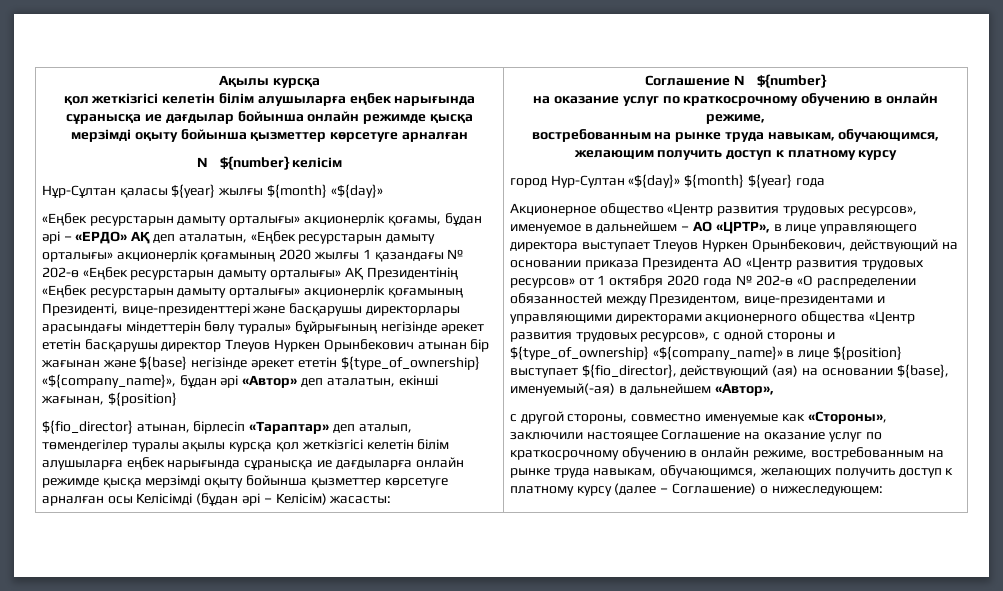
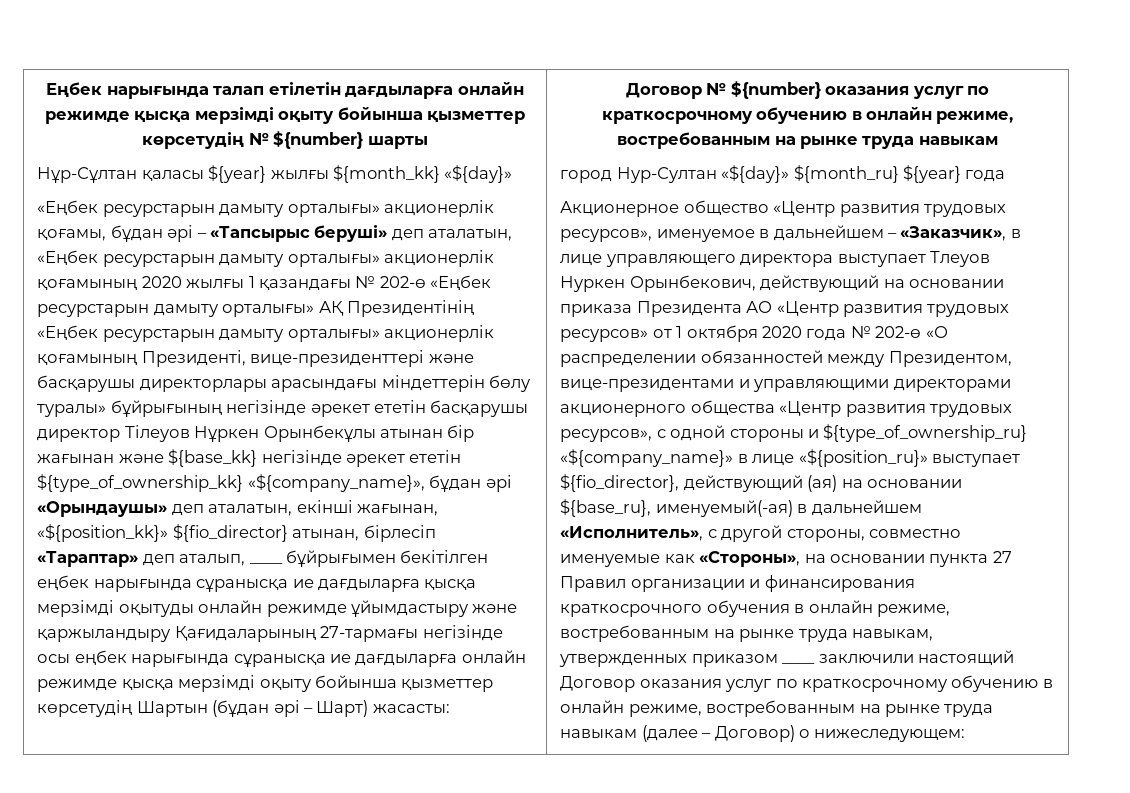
- Ақылы курсқа
- қол жеткізгісі келетін білім алушыларға еңбек нарығында сұранысқа ие дағдылар бойынша онлайн режимде қысқа мерзімді оқыту бойынша қызметтер көрсетуге арналған
- № ${number} келісім
+ Еңбек нарығында талап етілетін дағдыларға онлайн режимде қысқа мерзімді оқыту бойынша қызметтер көрсетудің № ${number} шарты
- Нұр-Сұлтан қаласы ${year} жылғы ${month} «${day}»
+ Нұр-Сұлтан қаласы ${year} жылғы ${month_kk} «${day}»
- «Еңбек ресурстарын дамыту орталығы» акционерлік қоғамы, бұдан әрі – «ЕРДО» АҚ деп аталатын, «Еңбек ресурстарын дамыту орталығы» акционерлік қоғамының 2020 жылғы 1 қазандағы № 202-ө «Еңбек ресурстарын дамыту орталығы» АҚ Президентінің «Еңбек ресурстарын дамыту орталығы» акционерлік қоғамының Президенті, вице-президенттері және басқарушы директорлары арасындағы міндеттерін бөлу туралы» бұйрығының негізінде әрекет ететін басқарушы директор Тлеуов Нуркен Орынбекович атынан бір жағынан және ${base} негізінде әрекет ететін ${type_of_ownership} «${company_name}», бұдан әрі «Автор» деп аталатын, екінші жағынан, ${position}
- ${fio_director} атынан, бірлесіп «Тараптар» деп аталып, төмендегілер туралы ақылы курсқа қол жеткізгісі келетін білім алушыларға еңбек нарығында сұранысқа ие дағдыларға онлайн режимде қысқа мерзімді оқыту бойынша қызметтер көрсетуге арналған осы Келісімді (бұдан әрі – Келісім) жасасты:
+ «Еңбек ресурстарын дамыту орталығы» акционерлік қоғамы, бұдан әрі – «Тапсырыс беруші» деп аталатын, «Еңбек ресурстарын дамыту орталығы» акционерлік қоғамының 2020 жылғы 1 қазандағы № 202-ө «Еңбек ресурстарын дамыту орталығы» АҚ Президентінің «Еңбек ресурстарын дамыту орталығы» акционерлік қоғамының Президенті, вице-президенттері және басқарушы директорлары арасындағы міндеттерін бөлу туралы» бұйрығының негізінде әрекет ететін басқарушы директор Тілеуов Нұркен Орынбекұлы атынан бір жағынан және ${base_kk} негізінде әрекет ететін ${type_of_ownership_kk} «${company_name}», бұдан әрі «Орындаушы» деп аталатын, екінші жағынан, «${position_kk}» ${fio_director} атынан, бірлесіп «Тараптар» деп аталып, ____ бұйрығымен бекітілген еңбек нарығында сұранысқа ие дағдыларға қысқа мерзімді оқытуды онлайн режимде ұйымдастыру және қаржыландыру Қағидаларының 27-тармағы негізінде осы еңбек нарығында сұранысқа ие дағдыларға онлайн режимде қысқа мерзімді оқыту бойынша қызметтер көрсетудің Шартын (бұдан әрі – Шарт) жасасты:
- Соглашение № ${number}
- на оказание услуг по краткосрочному обучению в онлайн режиме,
- востребованным на рынке труда навыкам, обучающимся, желающим получить доступ к платному курсу
+ Договор № ${number} оказания услуг по краткосрочному обучению в онлайн режиме, востребованным на рынке труда навыкам
- город Нур-Султан «${day}» ${month} ${year} года
+ город Нур-Султан «${day}» ${month_ru} ${year} года
- Акционерное общество «Центр развития трудовых ресурсов», именуемое в дальнейшем – АО «ЦРТР», в лице управляющего директора выступает Тлеуов Нуркен Орынбекович, действующий на основании приказа Президента АО «Центр развития трудовых ресурсов» от 1 октября 2020 года № 202-ө «О распределении обязанностей между Президентом, вице-президентами и управляющими директорами акционерного общества «Центр развития трудовых ресурсов», с одной стороны и ${type_of_ownership} «${company_name}» в лице ${position} выступает ${fio_director}, действующий (ая) на основании ${base}, именуемый(-ая) в дальнейшем «Автор»,
- с другой стороны, совместно именуемые как «Стороны», заключили настоящее Соглашение на оказание услуг по краткосрочному обучению в онлайн режиме, востребованным на рынке труда навыкам, обучающимся, желающих получить доступ к платному курсу (далее – Соглашение) о нижеследующем:
+ Акционерное общество «Центр развития трудовых ресурсов», именуемое в дальнейшем – «Заказчик», в лице управляющего директора выступает Тлеуов Нуркен Орынбекович, действующий на основании приказа Президента АО «Центр развития трудовых ресурсов» от 1 октября 2020 года № 202-ө «О распределении обязанностей между Президентом, вице-президентами и управляющими директорами акционерного общества «Центр развития трудовых ресурсов», с одной стороны и ${type_of_ownership_ru} «${company_name}» в лице «${position_ru}» выступает ${fio_director}, действующий (ая) на основании ${base_ru}, именуемый(-ая) в дальнейшем «Исполнитель», с другой стороны, совместно именуемые как «Стороны», на основании пункта 27 Правил организации и финансирования краткосрочного обучения в онлайн режиме, востребованным на рынке труда навыкам, утвержденных приказом ____ заключили настоящий Договор оказания услуг по краткосрочному обучению в онлайн режиме, востребованным на рынке труда навыкам (далее – Договор) о нижеследующем:

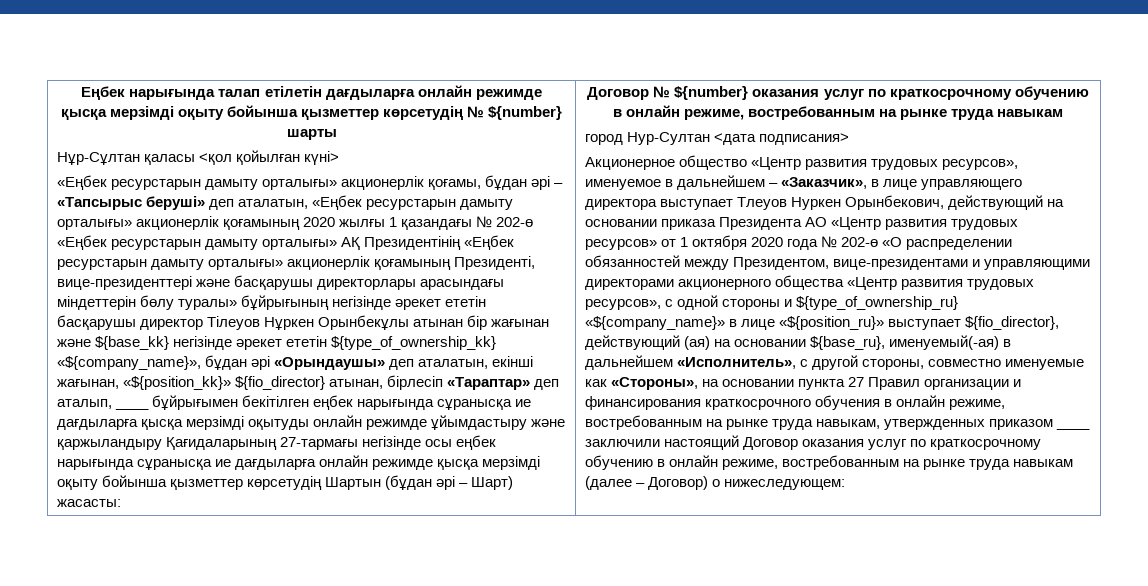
- Нұр-Сұлтан қаласы ${year} жылғы ${month_kk} «${day}»
+ Нұр-Сұлтан қаласы <қол қойылған күні>
- город Нур-Султан «${day}» ${month_ru} ${year} года
+ город Нур-Султан <дата подписания>

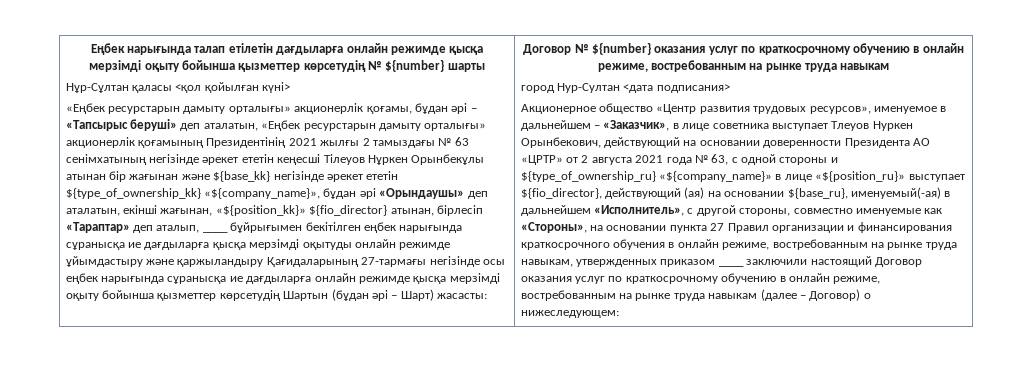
- «Еңбек ресурстарын дамыту орталығы» акционерлік қоғамы, бұдан әрі – «Тапсырыс беруші» деп аталатын, «Еңбек ресурстарын дамыту орталығы» акционерлік қоғамының 2020 жылғы 1 қазандағы № 202-ө «Еңбек ресурстарын дамыту орталығы» АҚ Президентінің «Еңбек ресурстарын дамыту орталығы» акционерлік қоғамының Президенті, вице-президенттері және басқарушы директорлары арасындағы міндеттерін бөлу туралы» бұйрығының негізінде әрекет ететін басқарушы директор Тілеуов Нұркен Орынбекұлы атынан бір жағынан және ${base_kk} негізінде әрекет ететін ${type_of_ownership_kk} «${company_name}», бұдан әрі «Орындаушы» деп аталатын, екінші жағынан, «${position_kk}» ${fio_director} атынан, бірлесіп «Тараптар» деп аталып, ____ бұйрығымен бекітілген еңбек нарығында сұранысқа ие дағдыларға қысқа мерзімді оқытуды онлайн режимде ұйымдастыру және қаржыландыру Қағидаларының 27-тармағы негізінде осы еңбек нарығында сұранысқа ие дағдыларға онлайн режимде қысқа мерзімді оқыту бойынша қызметтер көрсетудің Шартын (бұдан әрі – Шарт) жасасты:
+ «Еңбек ресурстарын дамыту орталығы» акционерлік қоғамы, бұдан әрі – «Тапсырыс беруші» деп аталатын, «Еңбек ресурстарын дамыту орталығы» акционерлік қоғамының Президентінің 2021 жылғы 2 тамыздағы № 63 сенімхатының негізінде әрекет ететін кеңесші Тілеуов Нұркен Орынбекұлы атынан бір жағынан және ${base_kk} негізінде әрекет ететін ${type_of_ownership_kk} «${company_name}», бұдан әрі «Орындаушы» деп аталатын, екінші жағынан, «${position_kk}» ${fio_director} атынан, бірлесіп «Тараптар» деп аталып, ____ бұйрығымен бекітілген еңбек нарығында сұранысқа ие дағдыларға қысқа мерзімді оқытуды онлайн режимде ұйымдастыру және қаржыландыру Қағидаларының 27-тармағы негізінде осы еңбек нарығында сұранысқа ие дағдыларға онлайн режимде қысқа мерзімді оқыту бойынша қызметтер көрсетудің Шартын (бұдан әрі – Шарт) жасасты:
- Акционерное общество «Центр развития трудовых ресурсов», именуемое в дальнейшем – «Заказчик», в лице управляющего директора выступает Тлеуов Нуркен Орынбекович, действующий на основании приказа Президента АО «Центр развития трудовых ресурсов» от 1 октября 2020 года № 202-ө «О распределении обязанностей между Президентом, вице-президентами и управляющими директорами акционерного общества «Центр развития трудовых ресурсов», с одной стороны и ${type_of_ownership_ru} «${company_name}» в лице «${position_ru}» выступает ${fio_director}, действующий (ая) на основании ${base_ru}, именуемый(-ая) в дальнейшем «Исполнитель», с другой стороны, совместно именуемые как «Стороны», на основании пункта 27 Правил организации и финансирования краткосрочного обучения в онлайн режиме, востребованным на рынке труда навыкам, утвержденных приказом ____ заключили настоящий Договор оказания услуг по краткосрочному обучению в онлайн режиме, востребованным на рынке труда навыкам (далее – Договор) о нижеследующем:
+ Акционерное общество «Центр развития трудовых ресурсов», именуемое в дальнейшем – «Заказчик», в лице советника выступает Тлеуов Нуркен Орынбекович, действующий на основании доверенности Президента АО «ЦРТР» от 2 августа 2021 года № 63, с одной стороны и ${type_of_ownership_ru} «${company_name}» в лице «${position_ru}» выступает ${fio_director}, действующий (ая) на основании ${base_ru}, именуемый(-ая) в дальнейшем «Исполнитель», с другой стороны, совместно именуемые как «Стороны», на основании пункта 27 Правил организации и финансирования краткосрочного обучения в онлайн режиме, востребованным на рынке труда навыкам, утвержденных приказом ____ заключили настоящий Договор оказания услуг по краткосрочному обучению в онлайн режиме, востребованным на рынке труда навыкам (далее – Договор) о нижеследующем:

